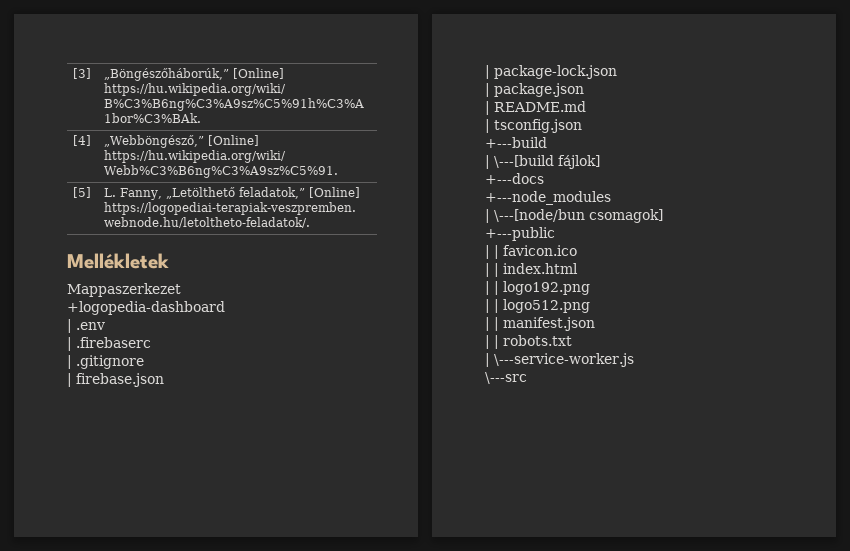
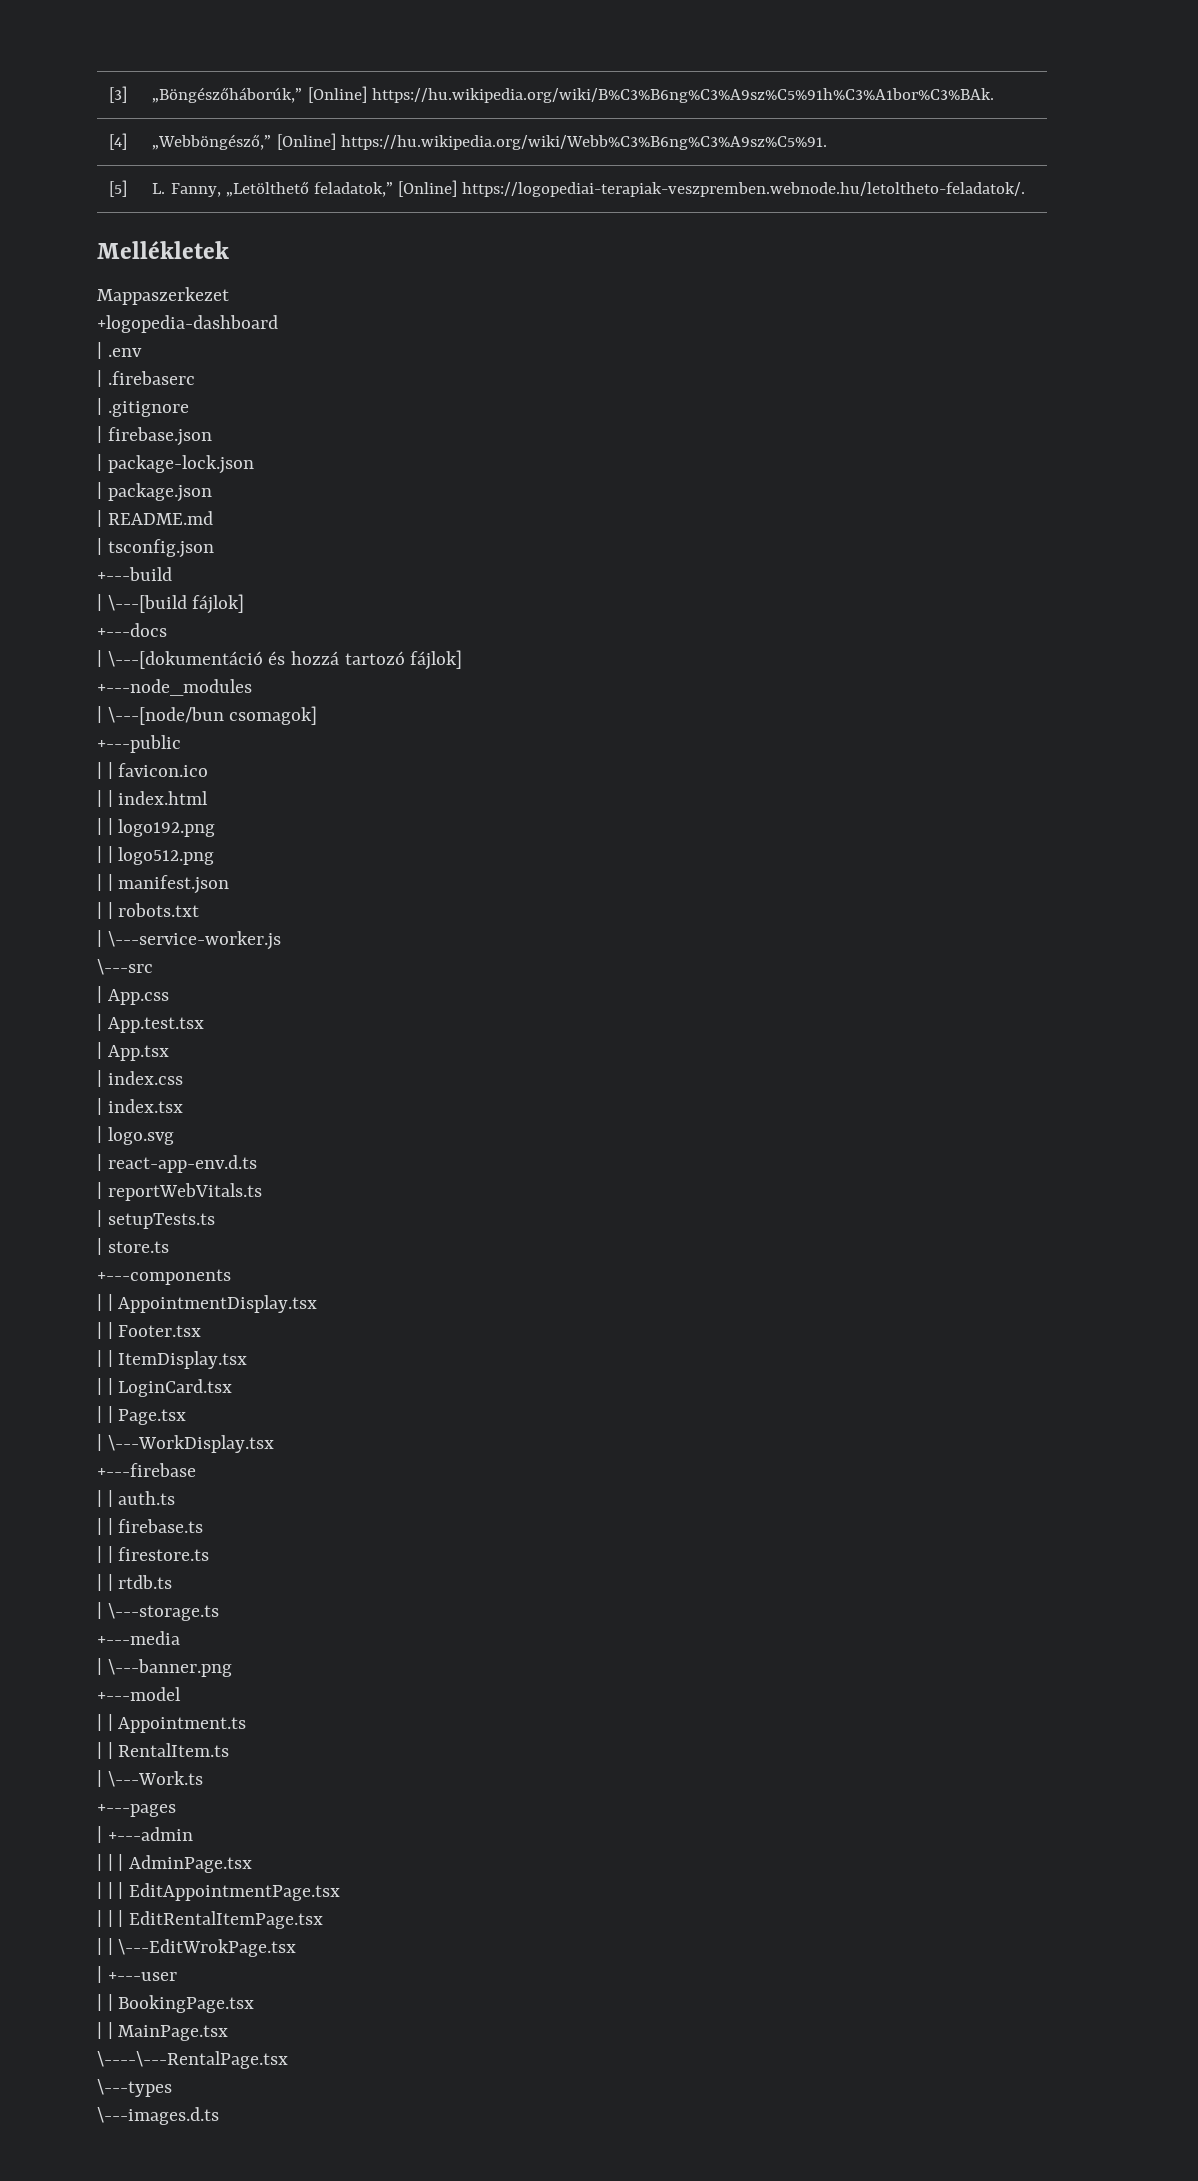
+ | \---[dokumentáció és hozzá tartozó fájlok]
+ | App.css
+ | App.test.tsx
+ | App.tsx
+ | index.css
+ | index.tsx
+ | logo.svg
+ | react-app-env.d.ts
+ | reportWebVitals.ts
+ | setupTests.ts
+ | store.ts
+ +---components
+ | | AppointmentDisplay.tsx
+ | | Footer.tsx
+ | | ItemDisplay.tsx
+ | | LoginCard.tsx
+ | | Page.tsx
+ | \---WorkDisplay.tsx
+ +---firebase
+ | | auth.ts
+ | | firebase.ts
+ | | firestore.ts
+ | | rtdb.ts
+ | \---storage.ts
+ +---media
+ | \---banner.png
+ +---model
+ | | Appointment.ts
+ | | RentalItem.ts
+ | \---Work.ts
+ +---pages
+ | +---admin
+ | | | AdminPage.tsx
+ | | | EditAppointmentPage.tsx
+ | | | EditRentalItemPage.tsx
+ | | \---EditWrokPage.tsx
+ | +---user
+ | | BookingPage.tsx
+ | | MainPage.tsx
+ \----\---RentalPage.tsx
+ \---types
+ \---images.d.ts

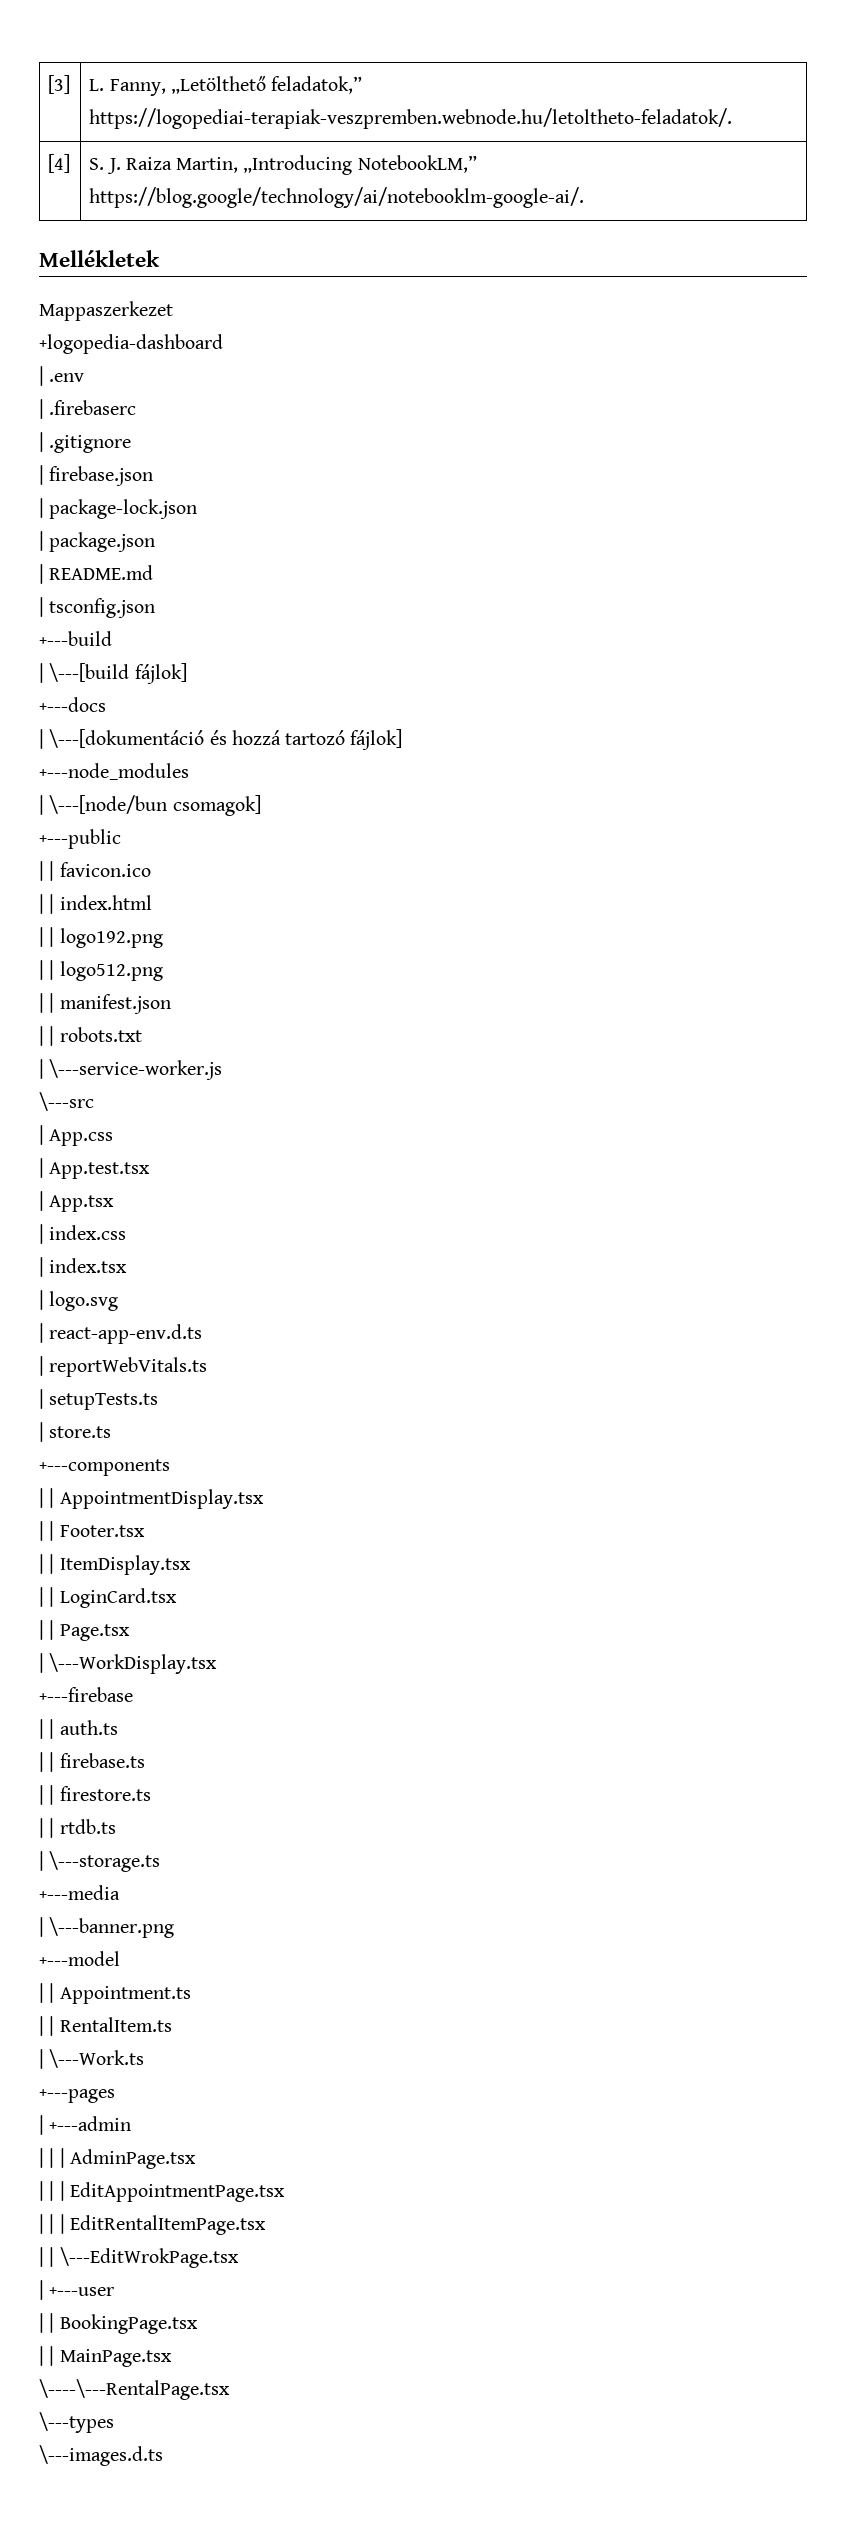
- [3] | „Böngészőháborúk,” [Online] https://hu.wikipedia.org/wiki/B%C3%B6ng%C3%A9sz%C5%91h%C3%A1bor%C3%BAk.
- [4] | „Webböngésző,” [Online] https://hu.wikipedia.org/wiki/Webb%C3%B6ng%C3%A9sz%C5%91.
- [5] | L. Fanny, „Letölthető feladatok,” [Online] https://logopediai-terapiak-veszpremben.webnode.hu/letoltheto-feladatok/.
+ [3] | L. Fanny, „Letölthető feladatok,” https://logopediai-terapiak-veszpremben.webnode.hu/letoltheto-feladatok/.
+ [4] | S. J. Raiza Martin, „Introducing NotebookLM,” https://blog.google/technology/ai/notebooklm-google-ai/.

